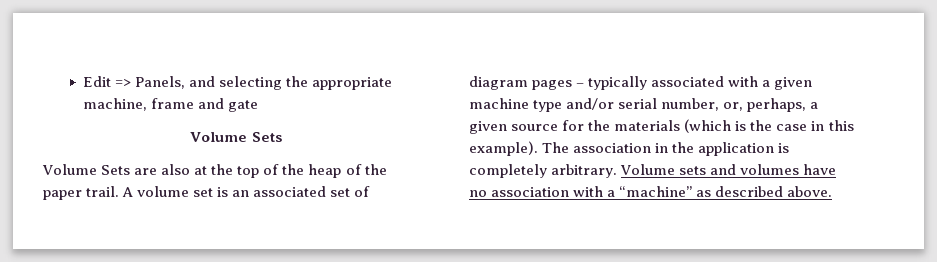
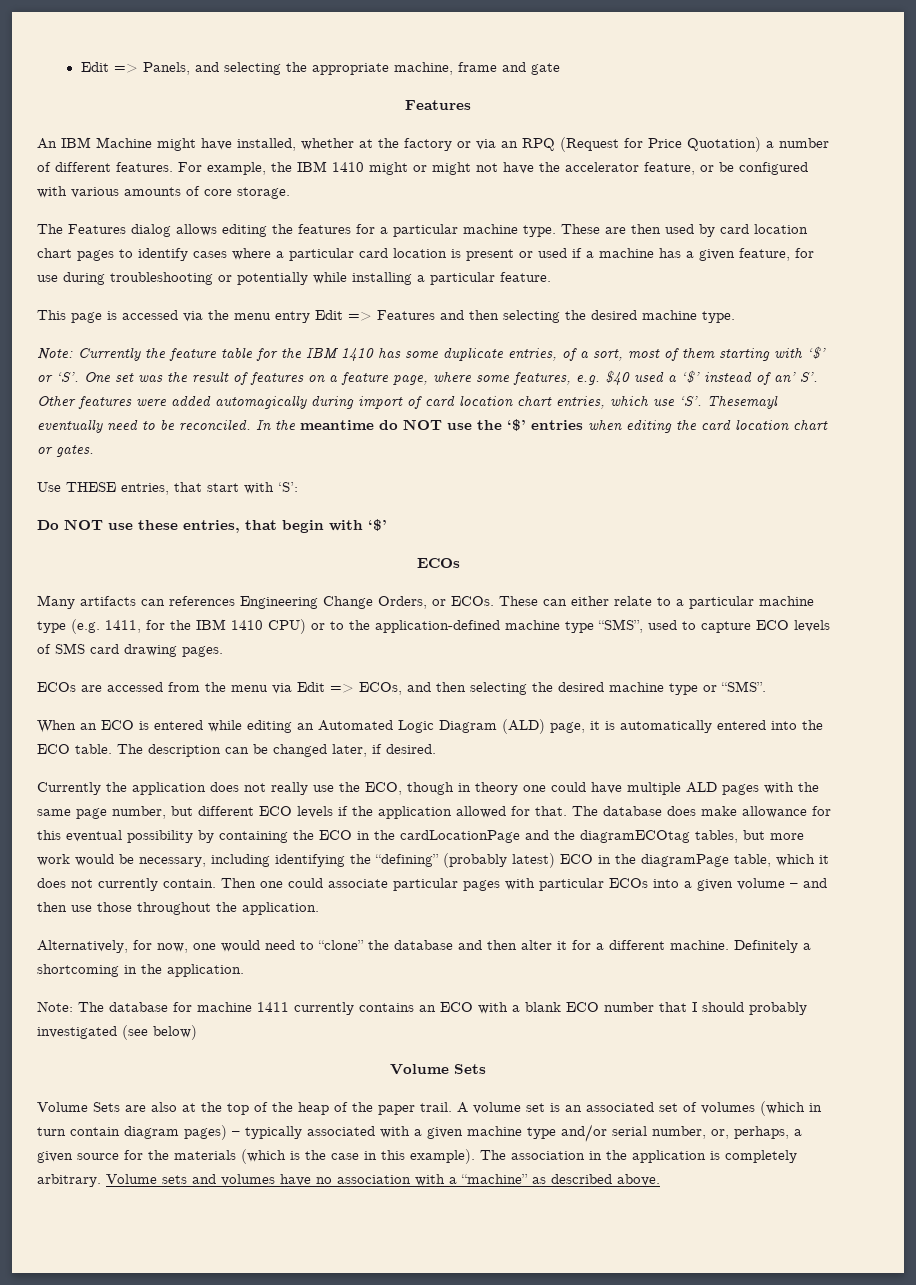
  Edit => Panels, and selecting the appropriate machine, frame and gate
+ Features
+ An IBM Machine might have installed, whether at the factory or via an RPQ (Request for Price Quotation) a number of different features. For example, the IBM 1410 might or might not have the accelerator feature, or be configured with various amounts of core storage.
+ The Features dialog allows editing the features for a particular machine type. These are then used by card location chart pages to identify cases where a particular card location is present or used if a machine has a given feature, for use during troubleshooting or potentially while installing a particular feature.
+ This page is accessed via the menu entry Edit => Features and then selecting the desired machine type.
+ Note: Currently the feature table for the IBM 1410 has some duplicate entries, of a sort, most of them starting with ‘$’ or ‘S’. One set was the result of features on a feature page, where some features, e.g. $40 used a ‘$’ instead of an’ S’. Other features were added automagically during import of card location chart entries, which use ‘S’. Thesemayl eventually need to be reconciled. In the meantime do NOT use the ‘$’ entries when editing the card location chart or gates.
+ Use THESE entries, that start with ‘S’:
+ Do NOT use these entries, that begin with ‘$’
+ ECOs
+ Many artifacts can references Engineering Change Orders, or ECOs. These can either relate to a particular machine type (e.g. 1411, for the IBM 1410 CPU) or to the application-defined machine type “SMS”, used to capture ECO levels of SMS card drawing pages.
+ ECOs are accessed from the menu via Edit => ECOs, and then selecting the desired machine type or “SMS”.
+ When an ECO is entered while editing an Automated Logic Diagram (ALD) page, it is automatically entered into the ECO table. The description can be changed later, if desired.
+ Currently the application does not really use the ECO, though in theory one could have multiple ALD pages with the same page number, but different ECO levels if the application allowed for that. The database does make allowance for this eventual possibility by containing the ECO in the cardLocationPage and the diagramECOtag tables, but more work would be necessary, including identifying the “defining” (probably latest) ECO in the diagramPage table, which it does not currently contain. Then one could associate particular pages with particular ECOs into a given volume – and then use those throughout the application.
+ Alternatively, for now, one would need to “clone” the database and then alter it for a different machine. Definitely a shortcoming in the application.
+ Note: The database for machine 1411 currently contains an ECO with a blank ECO number that I should probably investigated (see below)
- A volume set is an associated set of diagram pages – typically associated with a given machine type and/or serial number, or, perhaps, a given source for the materials (which is the case in this example).
+ A volume set is an associated set of volumes (which in turn contain diagram pages) – typically associated with a given machine type and/or serial number, or, perhaps, a given source for the materials (which is the case in this example).

